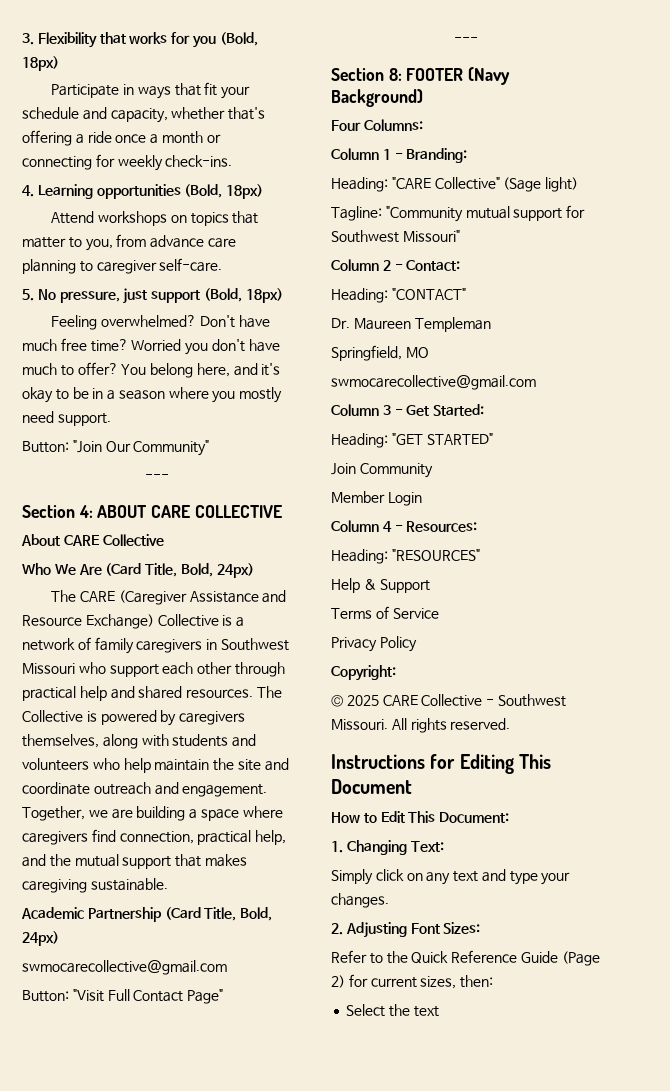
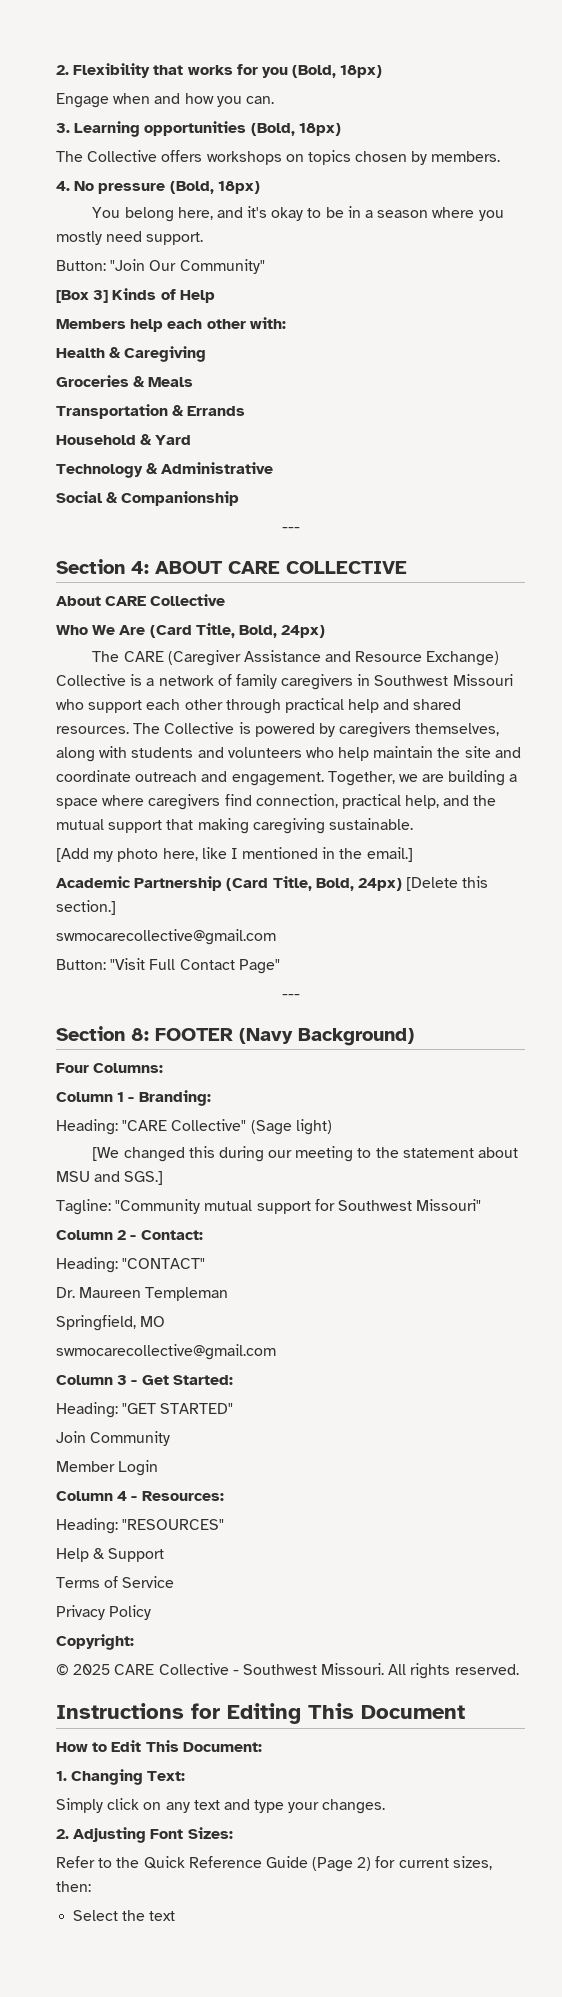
- 3. Flexibility that works for you (Bold, 18px)
+ 2. Flexibility that works for you (Bold, 18px)
- Participate in ways that fit your schedule and capacity, whether that's offering a ride once a month or connecting for weekly check-ins.
- 4. Learning opportunities (Bold, 18px)
- Attend workshops on topics that matter to you, from advance care planning to caregiver self-care.
- 5. No pressure, just support (Bold, 18px)
- Feeling overwhelmed? Don't have much free time? Worried you don't have much to offer? You belong here, and it's okay to be in a season where you mostly need support.
+ Engage when and how you can.
+ 3. Learning opportunities (Bold, 18px)
+ The Collective offers workshops on topics chosen by members.
+ 4. No pressure (Bold, 18px)
+ You belong here, and it's okay to be in a season where you mostly need support.
+ [Box 3] Kinds of Help
+ Members help each other with:
+ Health & Caregiving
+ Groceries & Meals
+ Transportation & Errands
+ Household & Yard
+ Technology & Administrative
+ Social & Companionship
- Together, we are building a space where caregivers find connection, practical help, and the mutual support that makes caregiving sustainable.
+ Together, we are building a space where caregivers find connection, practical help, and the mutual support that making caregiving sustainable.
+ [Add my photo here, like I mentioned in the email.]
- Academic Partnership (Card Title, Bold, 24px)
+ Academic Partnership (Card Title, Bold, 24px) [Delete this section.]
+ [We changed this during our meeting to the statement about MSU and SGS.]

